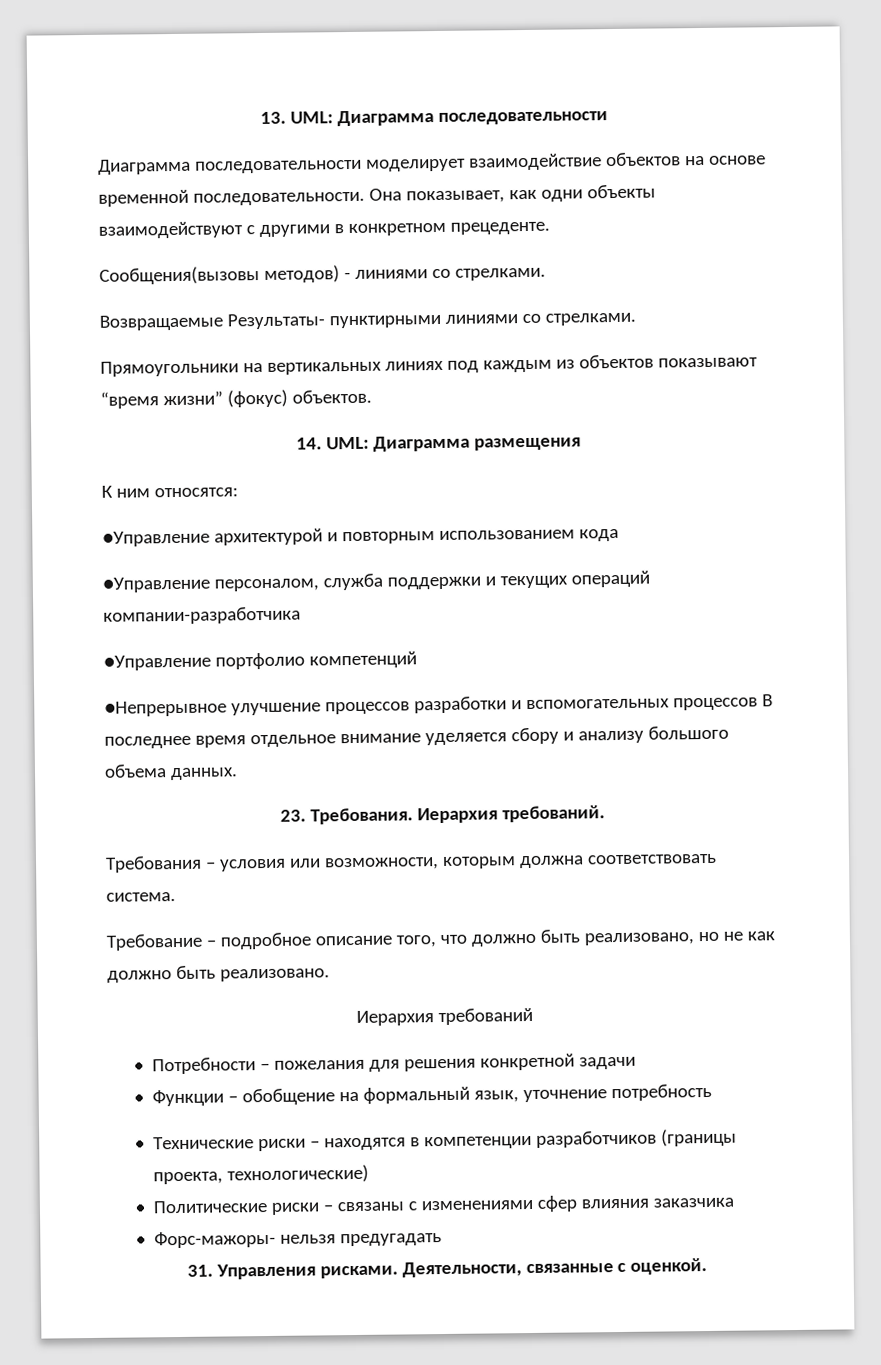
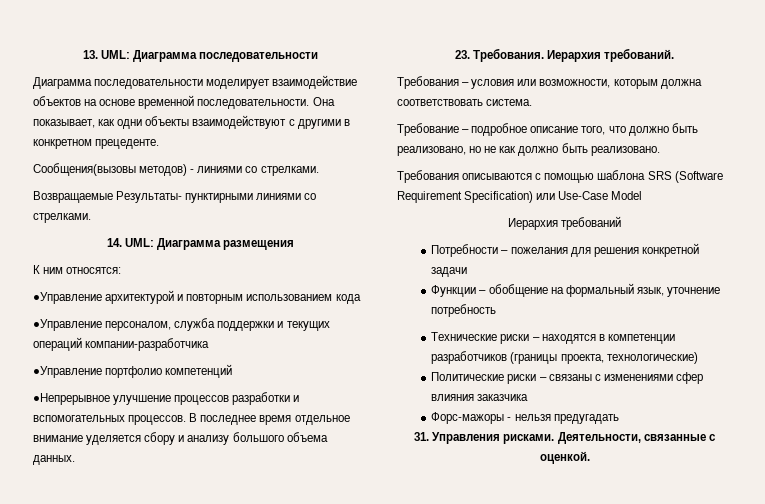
- Прямоугольники на вертикальных линиях под каждым из объектов показывают “время жизни” (фокус) объектов.
- ●Непрерывное улучшение процессов разработки и вспомогательных процессов В последнее время отдельное внимание уделяется сбору и анализу большого объема данных.
+ ●Непрерывное улучшение процессов разработки и вспомогательных процессов. В последнее время отдельное внимание уделяется сбору и анализу большого объема данных.
+ Требования описываются с помощью шаблона SRS (Software Requirement Specification) или Use-Case Model
- Форс-мажоры- нельзя предугадать
+ Форс-мажоры - нельзя предугадать

